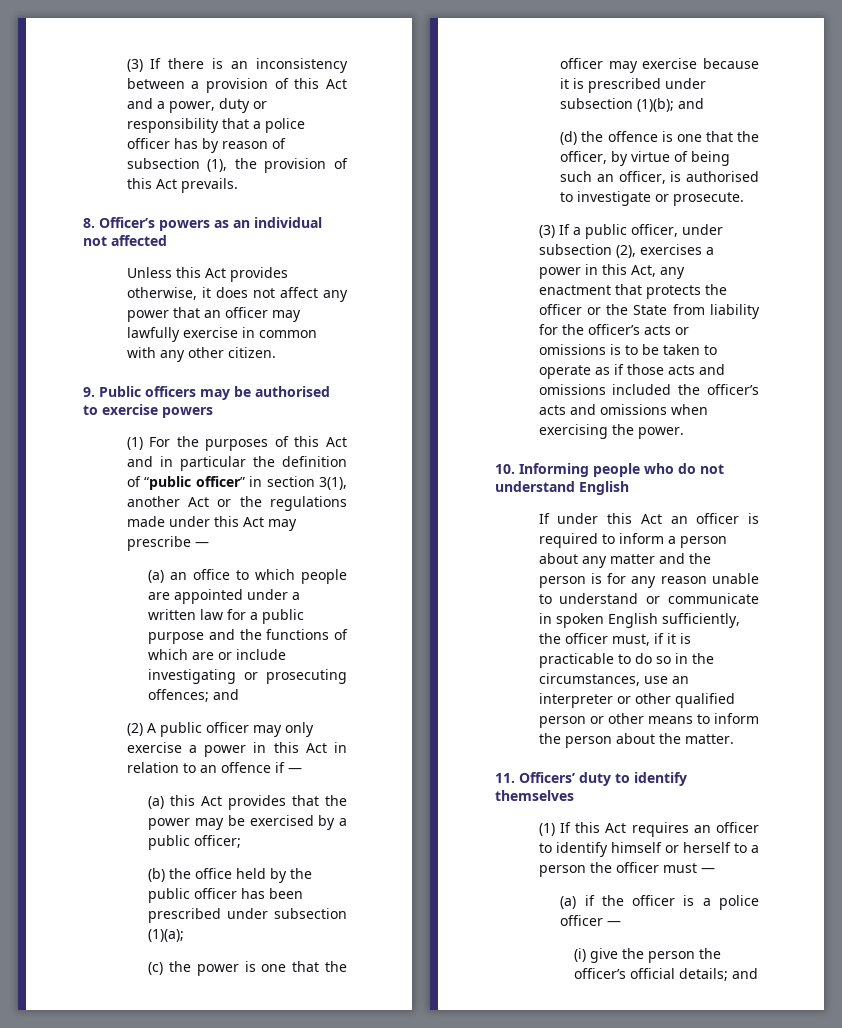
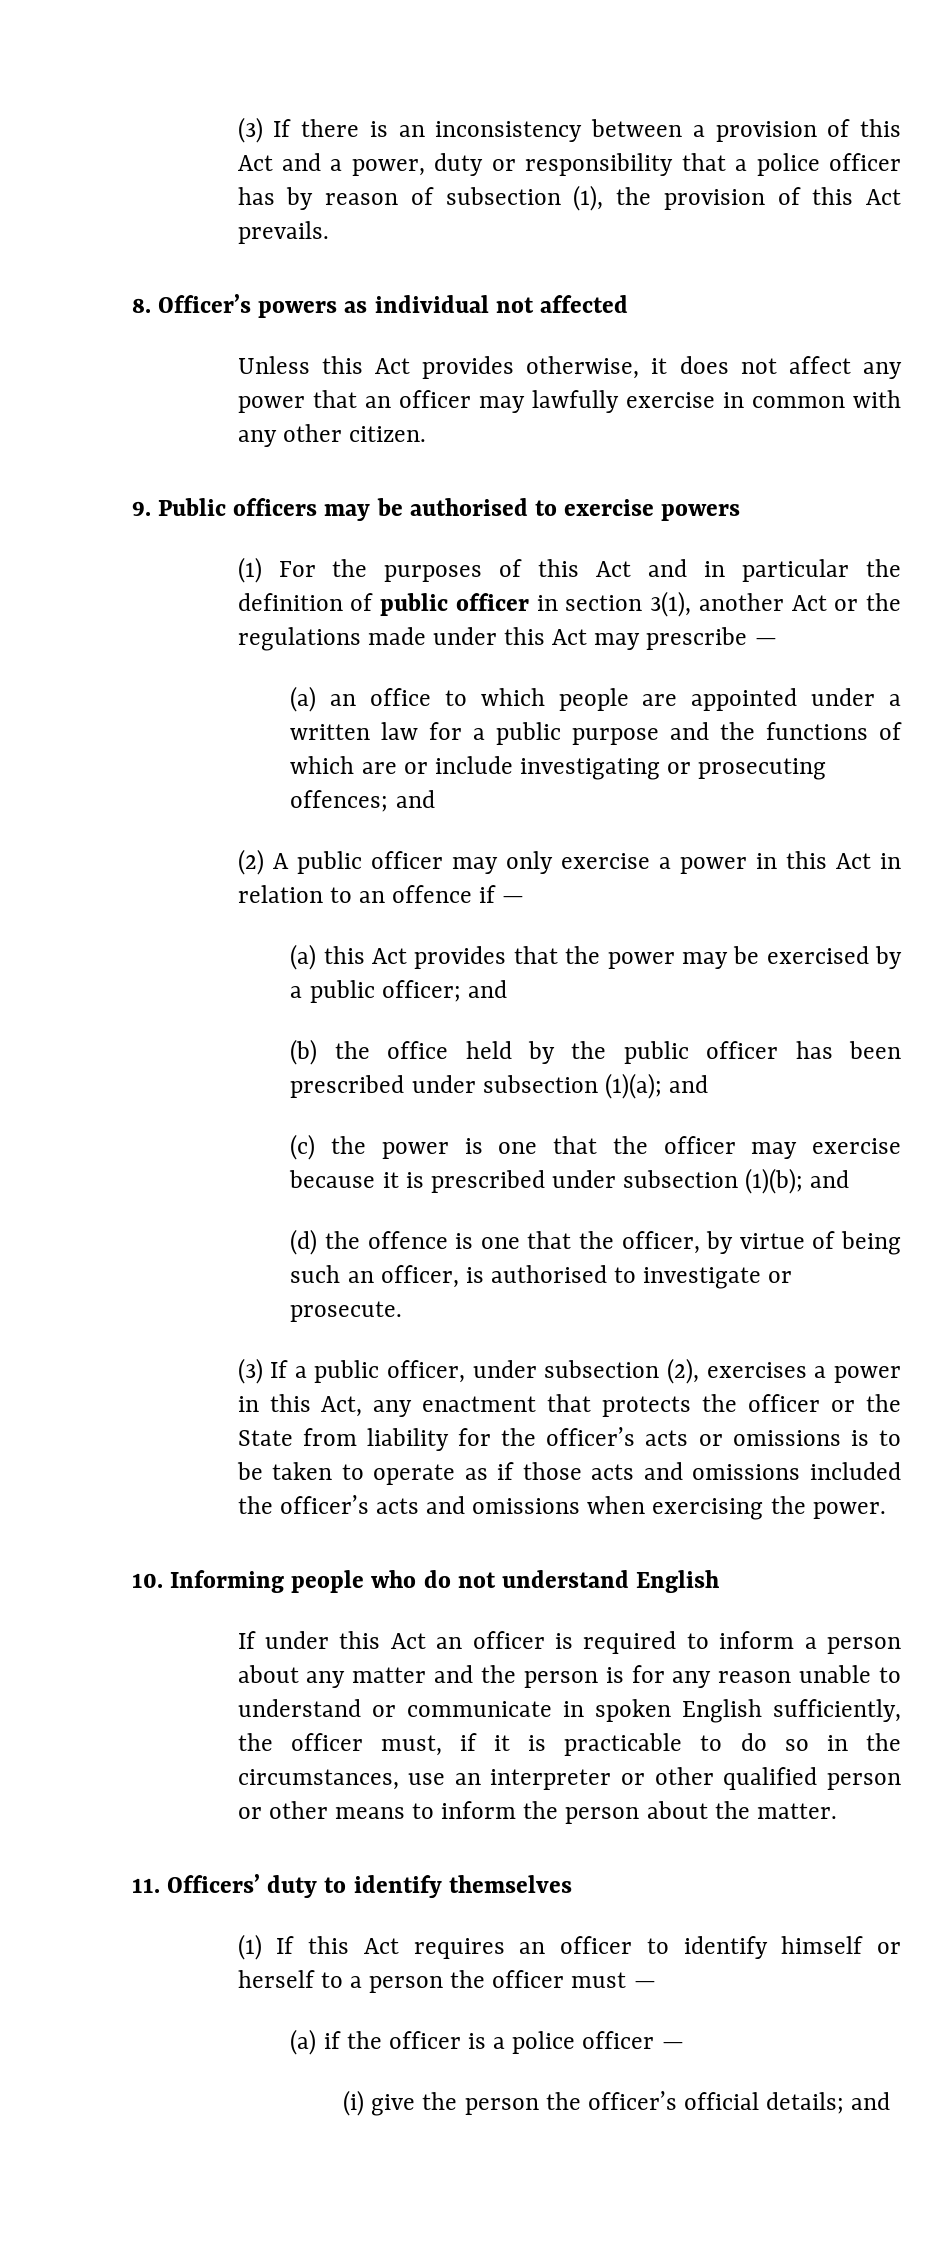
- 8. Officer’s powers as an individual not affected
+ 8. Officer’s powers as individual not affected
- (1) For the purposes of this Act and in particular the definition of “public officer” in section 3(1), another Act or the regulations made under this Act may prescribe —
+ (1) For the purposes of this Act and in particular the definition of public officer in section 3(1), another Act or the regulations made under this Act may prescribe —
- (a) this Act provides that the power may be exercised by a public officer;
+ (a) this Act provides that the power may be exercised by a public officer; and
- (b) the office held by the public officer has been prescribed under subsection (1)(a);
+ (b) the office held by the public officer has been prescribed under subsection (1)(a); and

